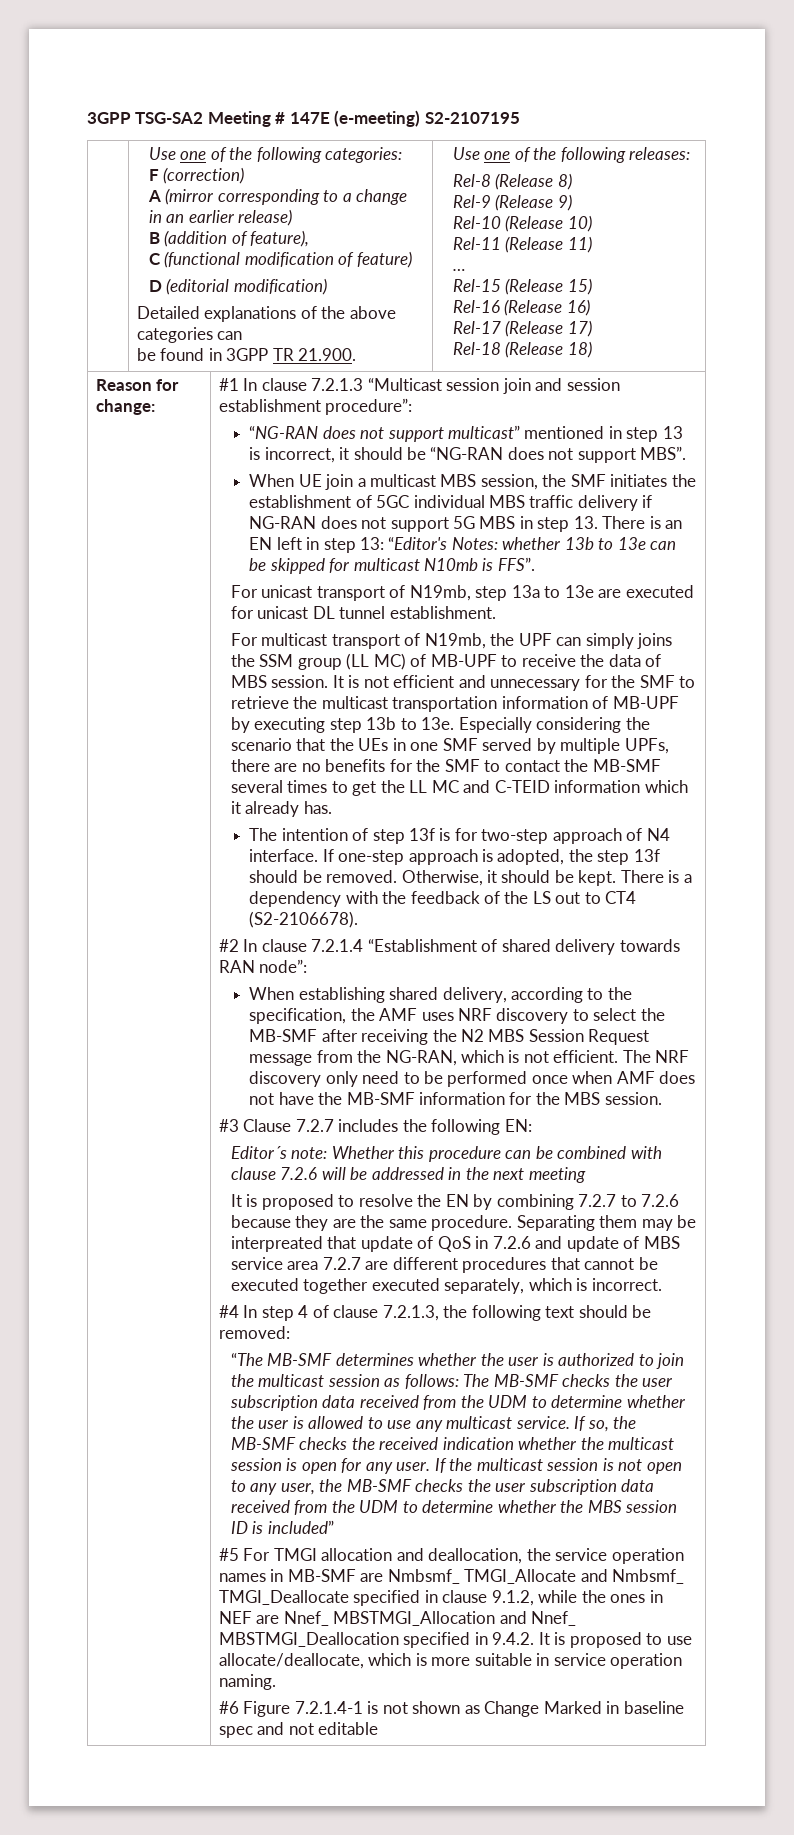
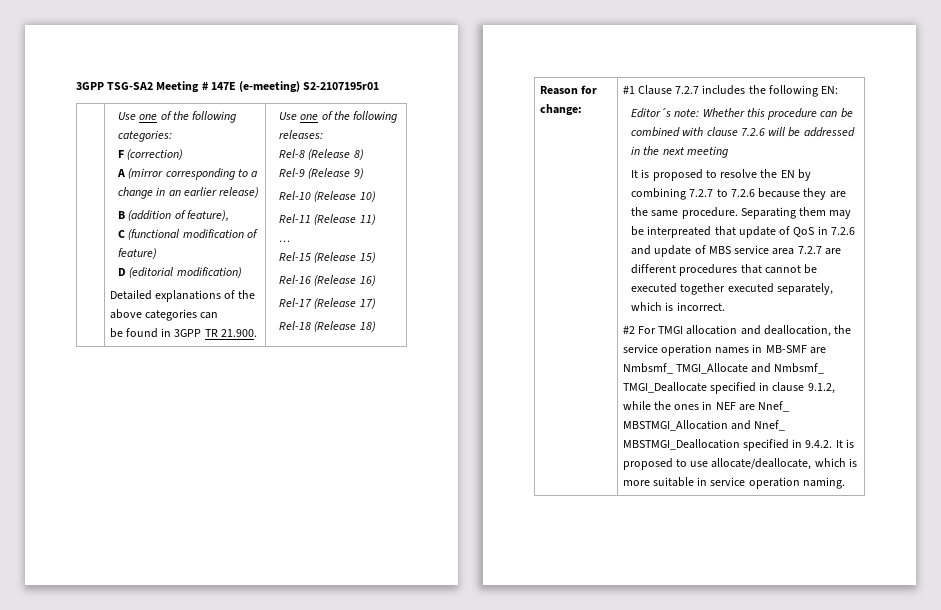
- 3GPP TSG-SA2 Meeting # 147E (e-meeting) S2-2107195
+ 3GPP TSG-SA2 Meeting # 147E (e-meeting) S2-2107195r01
- #1 In clause 7.2.1.3 “Multicast session join and session establishment procedure”:
- “NG-RAN does not support multicast” mentioned in step 13 is incorrect, it should be “NG-RAN does not support MBS”.
- When UE join a multicast MBS session, the SMF initiates the establishment of 5GC individual MBS traffic delivery if NG-RAN does not support 5G MBS in step 13. There is an EN left in step 13: “Editor's Notes: whether 13b to 13e can be skipped for multicast N10mb is FFS”.
- For unicast transport of N19mb, step 13a to 13e are executed for unicast DL tunnel establishment.
- For multicast transport of N19mb, the UPF can simply joins the SSM group (LL MC) of MB-UPF to receive the data of MBS session. It is not efficient and unnecessary for the SMF to retrieve the multicast transportation information of MB-UPF by executing step 13b to 13e. Especially considering the scenario that the UEs in one SMF served by multiple UPFs, there are no benefits for the SMF to contact the MB-SMF several times to get the LL MC and C-TEID information which it already has.
- The intention of step 13f is for two-step approach of N4 interface. If one-step approach is adopted, the step 13f should be removed. Otherwise, it should be kept. There is a dependency with the feedback of the LS out to CT4 (S2-2106678).
- #2 In clause 7.2.1.4 “Establishment of shared delivery towards RAN node”:
- When establishing shared delivery, according to the specification, the AMF uses NRF discovery to select the MB-SMF after receiving the N2 MBS Session Request message from the NG-RAN, which is not efficient. The NRF discovery only need to be performed once when AMF does not have the MB-SMF information for the MBS session.
- #3 Clause 7.2.7 includes the following EN:
+ #1 Clause 7.2.7 includes the following EN:
- #4 In step 4 of clause 7.2.1.3, the following text should be removed:
- “The MB-SMF determines whether the user is authorized to join the multicast session as follows: The MB-SMF checks the user subscription data received from the UDM to determine whether the user is allowed to use any multicast service. If so, the MB-SMF checks the received indication whether the multicast session is open for any user. If the multicast session is not open to any user, the MB-SMF checks the user subscription data received from the UDM to determine whether the MBS session ID is included”
- #5 For TMGI allocation and deallocation, the service operation names in MB-SMF are Nmbsmf_ TMGI_Allocate and Nmbsmf_ TMGI_Deallocate specified in clause 9.1.2, while the ones in NEF are Nnef_ MBSTMGI_Allocation and Nnef_ MBSTMGI_Deallocation specified in 9.4.2. It is proposed to use allocate/deallocate, which is more suitable in service operation naming.
+ #2 For TMGI allocation and deallocation, the service operation names in MB-SMF are Nmbsmf_ TMGI_Allocate and Nmbsmf_ TMGI_Deallocate specified in clause 9.1.2, while the ones in NEF are Nnef_ MBSTMGI_Allocation and Nnef_ MBSTMGI_Deallocation specified in 9.4.2. It is proposed to use allocate/deallocate, which is more suitable in service operation naming.
- #6 Figure 7.2.1.4-1 is not shown as Change Marked in baseline spec and not editable

